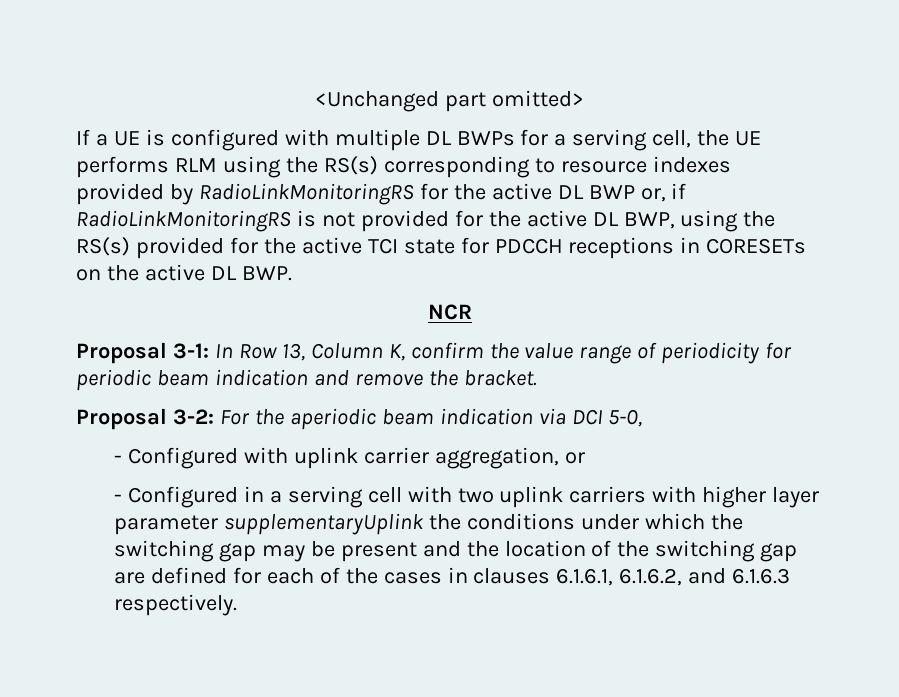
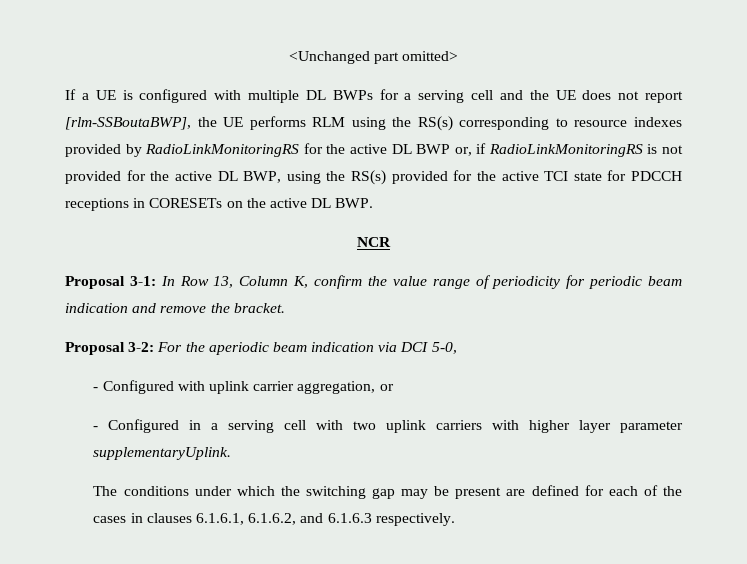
- If a UE is configured with multiple DL BWPs for a serving cell, the UE performs RLM using the RS(s) corresponding to resource indexes provided by RadioLinkMonitoringRS for the active DL BWP or, if RadioLinkMonitoringRS is not provided for the active DL BWP, using the RS(s) provided for the active TCI state for PDCCH receptions in CORESETs on the active DL BWP.
+ If a UE is configured with multiple DL BWPs for a serving cell and the UE does not report [rlm-SSBoutaBWP], the UE performs RLM using the RS(s) corresponding to resource indexes provided by RadioLinkMonitoringRS for the active DL BWP or, if RadioLinkMonitoringRS is not provided for the active DL BWP, using the RS(s) provided for the active TCI state for PDCCH receptions in CORESETs on the active DL BWP.
- - Configured in a serving cell with two uplink carriers with higher layer parameter supplementaryUplink the conditions under which the switching gap may be present and the location of the switching gap are defined for each of the cases in clauses 6.1.6.1, 6.1.6.2, and 6.1.6.3 respectively.
+ - Configured in a serving cell with two uplink carriers with higher layer parameter supplementaryUplink.
+ The conditions under which the switching gap may be present are defined for each of the cases in clauses 6.1.6.1, 6.1.6.2, and 6.1.6.3 respectively.

